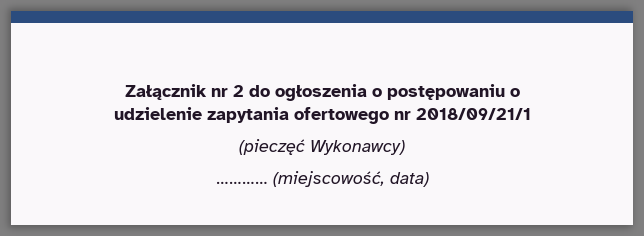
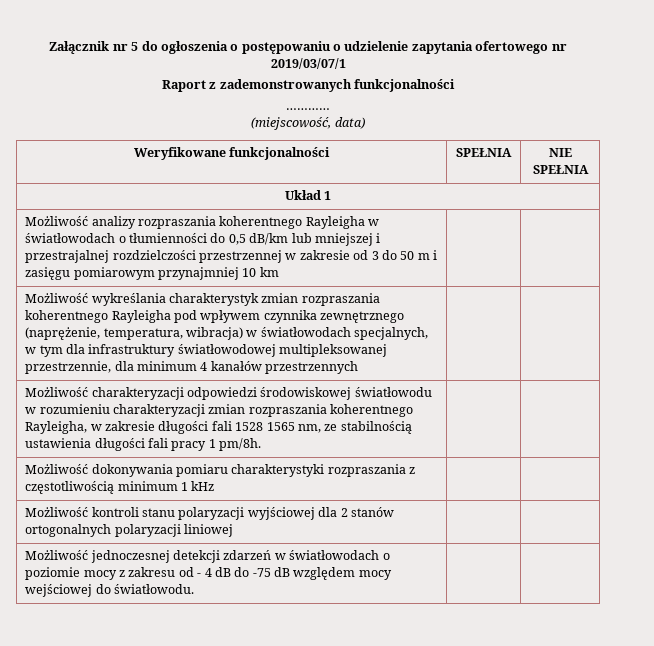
- Załącznik nr 2 do ogłoszenia o postępowaniu o udzielenie zapytania ofertowego nr 2018/09/21/1
- (pieczęć Wykonawcy)
+ Załącznik nr 5 do ogłoszenia o postępowaniu o udzielenie zapytania ofertowego nr 2019/03/07/1
+ Raport z zademonstrowanych funkcjonalności
- ………… (miejscowość, data)
+ …………
+ (miejscowość, data)
+ Weryfikowane funkcjonalności | SPEŁNIA | NIE SPEŁNIA
+ Układ 1
+ Możliwość analizy rozpraszania koherentnego Rayleigha w światłowodach o tłumienności do 0,5 dB/km lub mniejszej i przestrajalnej rozdzielczości przestrzennej w zakresie od 3 do 50 m i zasięgu pomiarowym przynajmniej 10 km | |
+ Możliwość wykreślania charakterystyk zmian rozpraszania koherentnego Rayleigha pod wpływem czynnika zewnętrznego (naprężenie, temperatura, wibracja) w światłowodach specjalnych, w tym dla infrastruktury światłowodowej multipleksowanej przestrzennie, dla minimum 4 kanałów przestrzennych | |
+ Możliwość charakteryzacji odpowiedzi środowiskowej światłowodu w rozumieniu charakteryzacji zmian rozpraszania koherentnego Rayleigha, w zakresie długości fali 1528 1565 nm, ze stabilnością ustawienia długości fali pracy 1 pm/8h. | |
+ Możliwość dokonywania pomiaru charakterystyki rozpraszania z częstotliwością minimum 1 kHz | |
+ Możliwość kontroli stanu polaryzacji wyjściowej dla 2 stanów ortogonalnych polaryzacji liniowej | |
+ Możliwość jednoczesnej detekcji zdarzeń w światłowodach o poziomie mocy z zakresu od - 4 dB do -75 dB względem mocy wejściowej do światłowodu. | |

